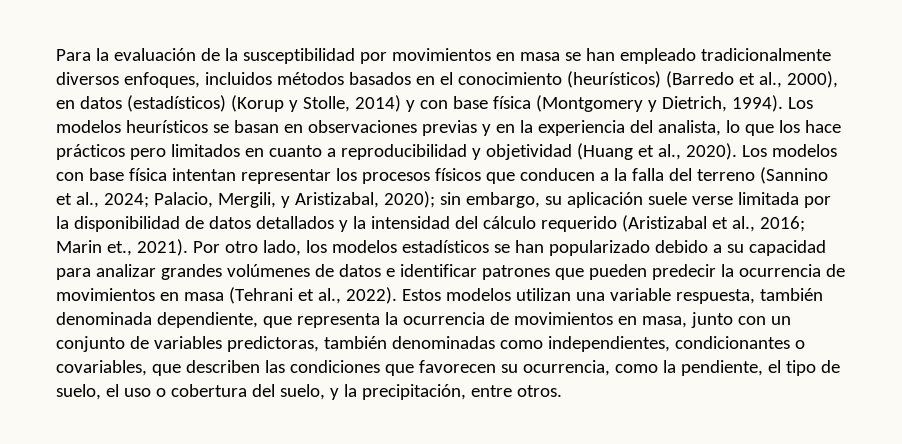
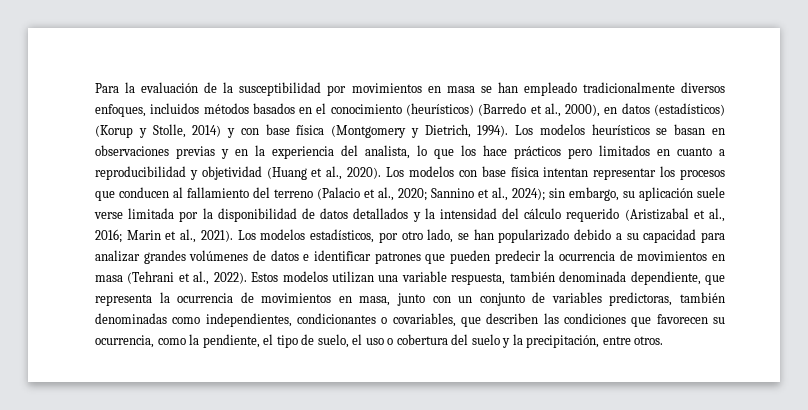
- Los modelos con base física intentan representar los procesos físicos que conducen a la falla del terreno (Sannino et al., 2024; Palacio, Mergili, y Aristizabal, 2020);
+ Los modelos con base física intentan representar los procesos que conducen al fallamiento del terreno (Palacio et al., 2020; Sannino et al., 2024);
- Marin et., 2021). Por otro lado, los modelos estadísticos se han popularizado debido a su capacidad para analizar grandes volúmenes de datos e identificar patrones que pueden predecir la ocurrencia de movimientos en masa (Tehrani et al., 2022).
+ Marin et al., 2021). Los modelos estadísticos, por otro lado, se han popularizado debido a su capacidad para analizar grandes volúmenes de datos e identificar patrones que pueden predecir la ocurrencia de movimientos en masa (Tehrani et al., 2022).
- Estos modelos utilizan una variable respuesta, también denominada dependiente, que representa la ocurrencia de movimientos en masa, junto con un conjunto de variables predictoras, también denominadas como independientes, condicionantes o covariables, que describen las condiciones que favorecen su ocurrencia, como la pendiente, el tipo de suelo, el uso o cobertura del suelo, y la precipitación, entre otros.
+ Estos modelos utilizan una variable respuesta, también denominada dependiente, que representa la ocurrencia de movimientos en masa, junto con un conjunto de variables predictoras, también denominadas como independientes, condicionantes o covariables, que describen las condiciones que favorecen su ocurrencia, como la pendiente, el tipo de suelo, el uso o cobertura del suelo y la precipitación, entre otros.

